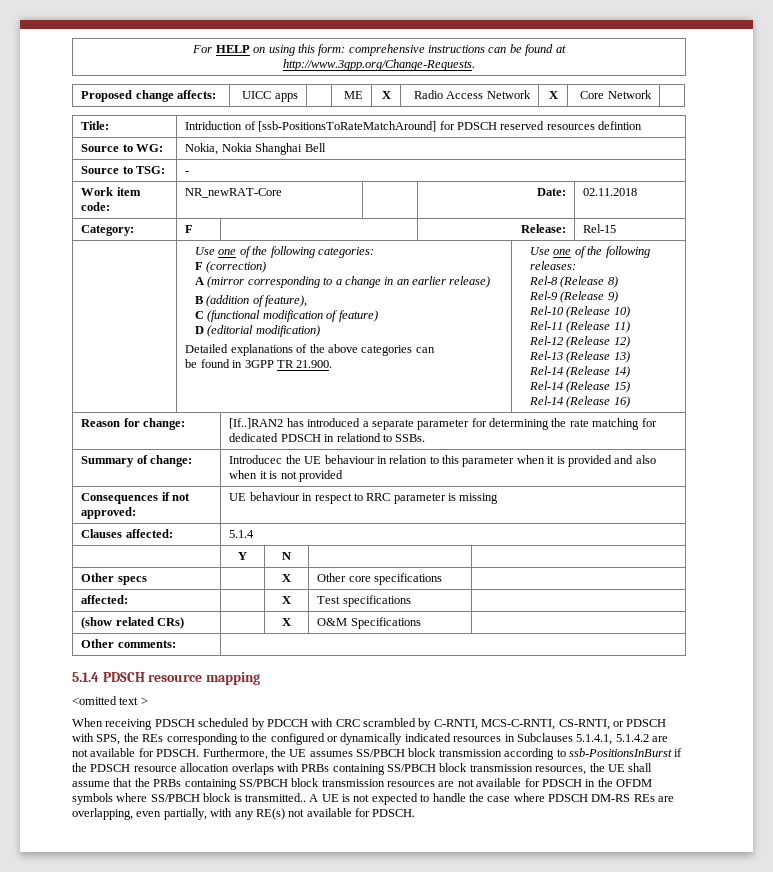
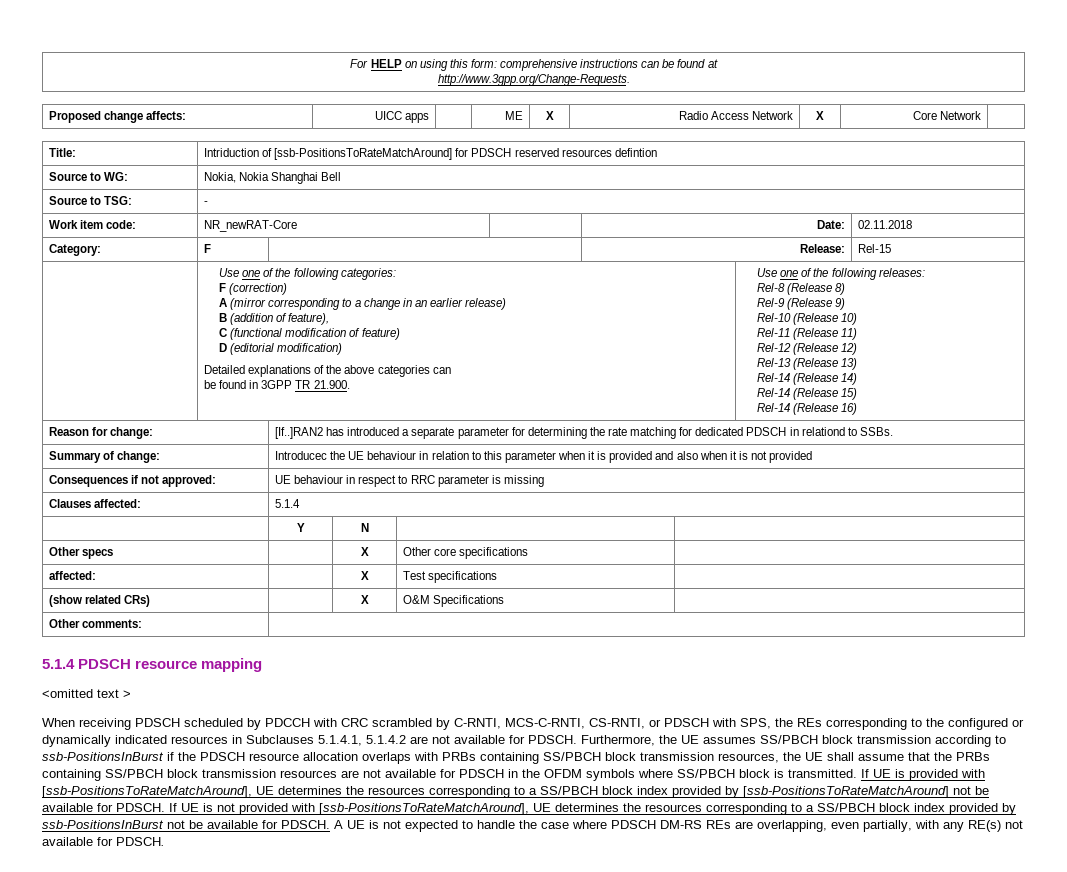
- Furthermore, the UE assumes SS/PBCH block transmission according to ssb-PositionsInBurst if the PDSCH resource allocation overlaps with PRBs containing SS/PBCH block transmission resources, the UE shall assume that the PRBs containing SS/PBCH block transmission resources are not available for PDSCH in the OFDM symbols where SS/PBCH block is transmitted..
+ Furthermore, the UE assumes SS/PBCH block transmission according to ssb-PositionsInBurst if the PDSCH resource allocation overlaps with PRBs containing SS/PBCH block transmission resources, the UE shall assume that the PRBs containing SS/PBCH block transmission resources are not available for PDSCH in the OFDM symbols where SS/PBCH block is transmitted. If UE is provided with [ssb-PositionsToRateMatchAround], UE determines the resources corresponding to a SS/PBCH block index provided by [ssb-PositionsToRateMatchAround] not be available for PDSCH. If UE is not provided with [ssb-PositionsToRateMatchAround], UE determines the resources corresponding to a SS/PBCH block index provided by ssb-PositionsInBurst not be available for PDSCH.

